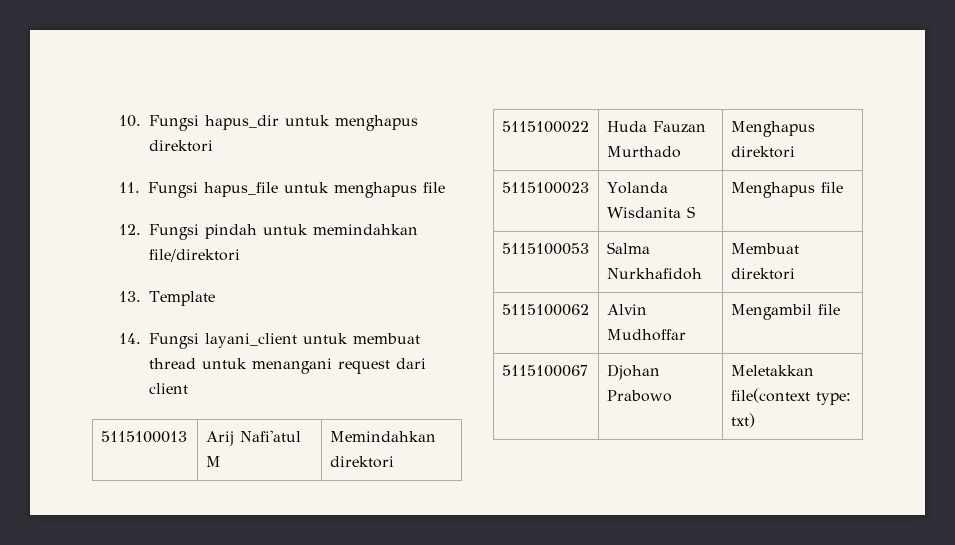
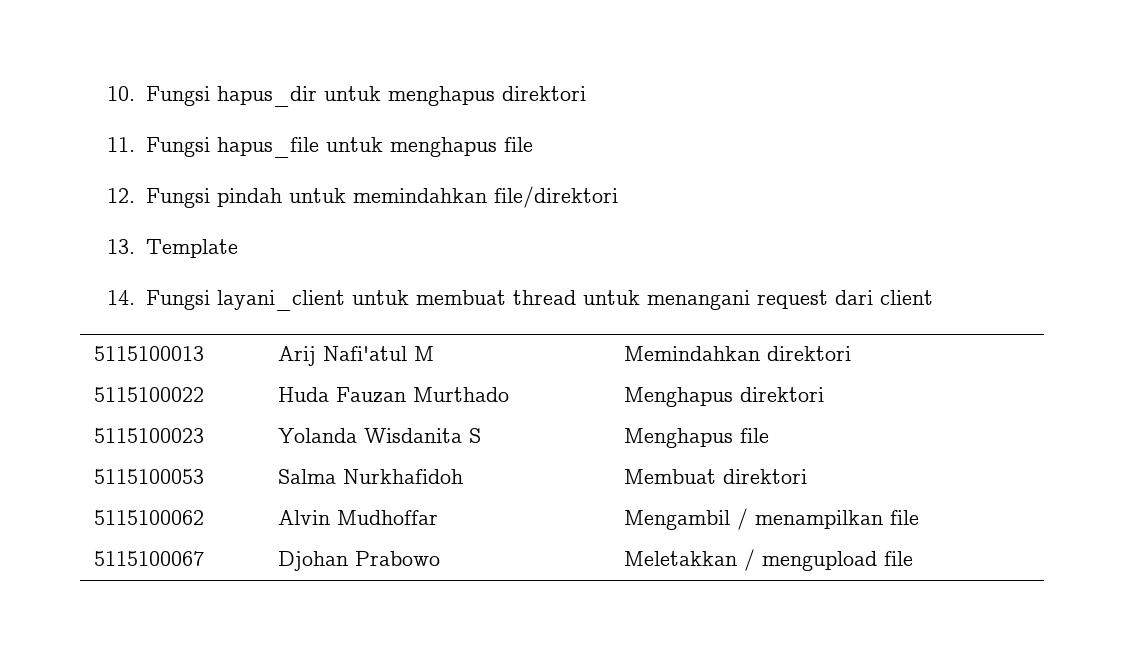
- 5115100062 | Alvin Mudhoffar | Mengambil file
+ 5115100062 | Alvin Mudhoffar | Mengambil / menampilkan file
- 5115100067 | Djohan Prabowo | Meletakkan file(context type: txt)
+ 5115100067 | Djohan Prabowo | Meletakkan / mengupload file

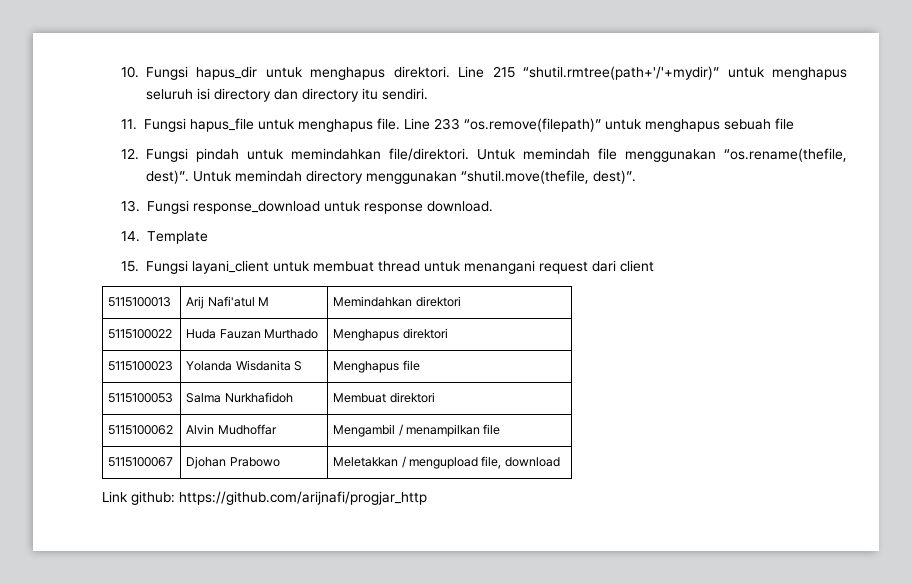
- 10. Fungsi hapus_dir untuk menghapus direktori
+ 10. Fungsi hapus_dir untuk menghapus direktori. Line 215 “shutil.rmtree(path+'/'+mydir)” untuk menghapus seluruh isi directory dan directory itu sendiri.
- 11. Fungsi hapus_file untuk menghapus file
+ 11. Fungsi hapus_file untuk menghapus file. Line 233 “os.remove(filepath)” untuk menghapus sebuah file
- 12. Fungsi pindah untuk memindahkan file/direktori
- 13. Template
+ 12. Fungsi pindah untuk memindahkan file/direktori. Untuk memindah file menggunakan “os.rename(thefile, dest)”. Untuk memindah directory menggunakan “shutil.move(thefile, dest)”.
+ 13. Fungsi response_download untuk response download.
+ 14. Template
- 14. Fungsi layani_client untuk membuat thread untuk menangani request dari client
+ 15. Fungsi layani_client untuk membuat thread untuk menangani request dari client
- 5115100067 | Djohan Prabowo | Meletakkan / mengupload file
+ 5115100067 | Djohan Prabowo | Meletakkan / mengupload file, download
+ Link github: https://github.com/arijnafi/progjar_http

